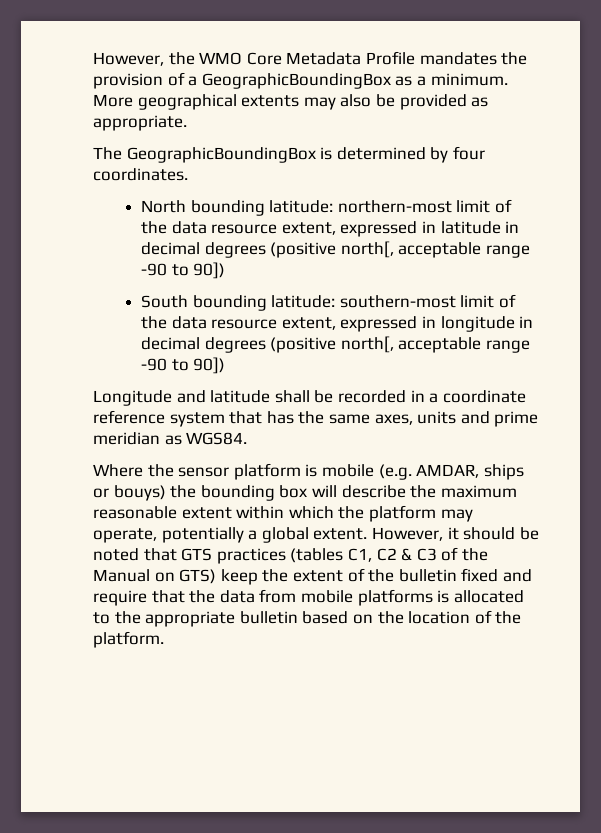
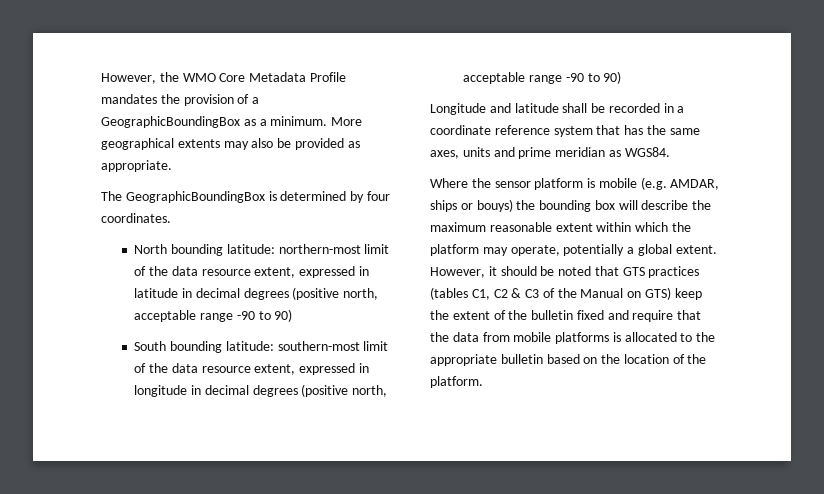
- North bounding latitude: northern-most limit of the data resource extent, expressed in latitude in decimal degrees (positive north[, acceptable range -90 to 90])
+ North bounding latitude: northern-most limit of the data resource extent, expressed in latitude in decimal degrees (positive north, acceptable range -90 to 90)
- South bounding latitude: southern-most limit of the data resource extent, expressed in longitude in decimal degrees (positive north[, acceptable range -90 to 90])
+ South bounding latitude: southern-most limit of the data resource extent, expressed in longitude in decimal degrees (positive north, acceptable range -90 to 90)

